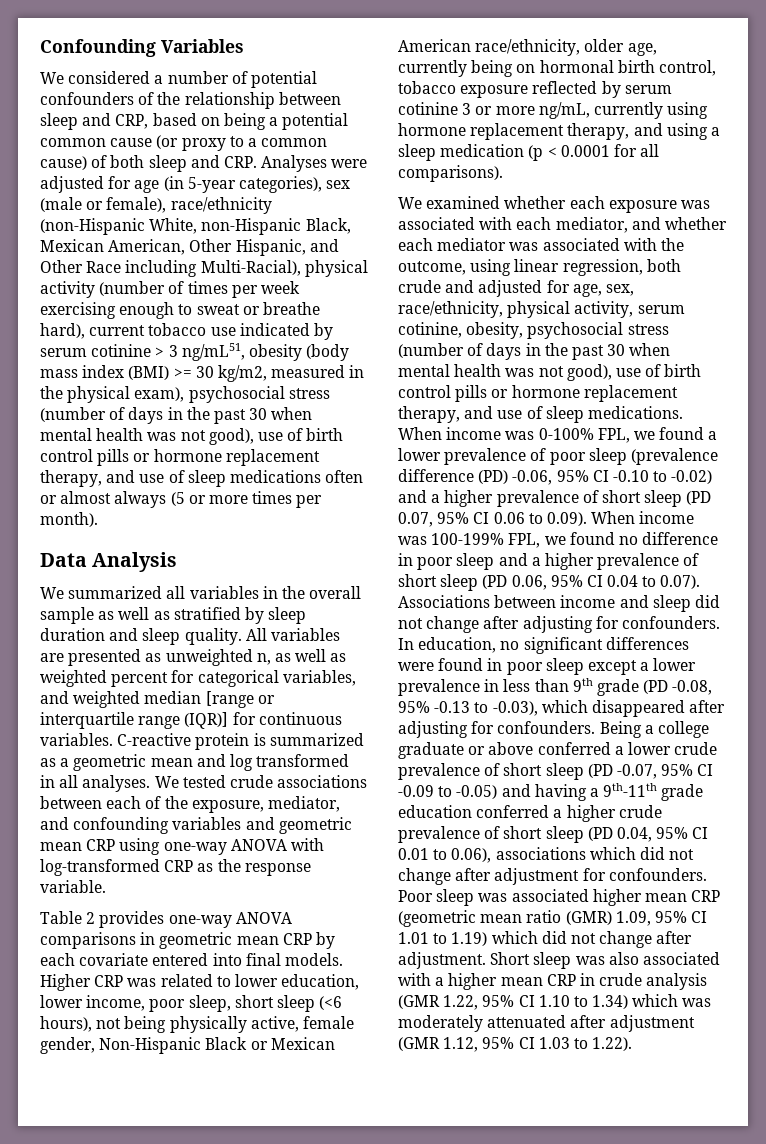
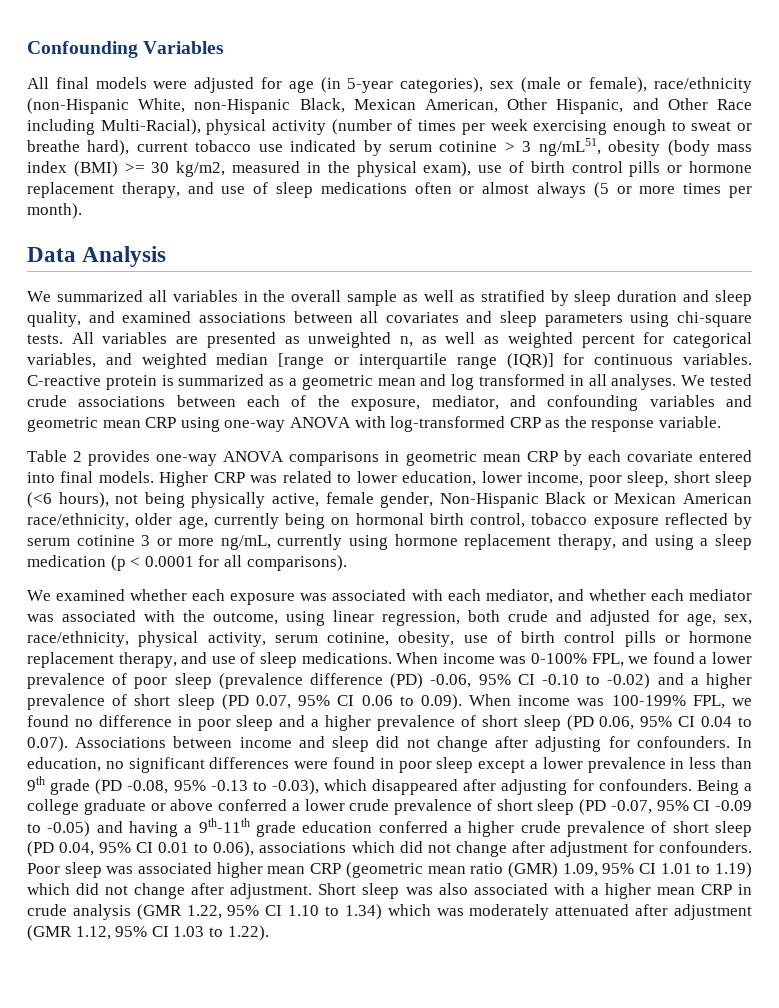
- We considered a number of potential confounders of the relationship between sleep and CRP, based on being a potential common cause (or proxy to a common cause) of both sleep and CRP. Analyses were adjusted for age (in 5-year categories), sex (male or female), race/ethnicity (non-Hispanic White, non-Hispanic Black, Mexican American, Other Hispanic, and Other Race including Multi-Racial), physical activity (number of times per week exercising enough to sweat or breathe hard), current tobacco use indicated by serum cotinine > 3 ng/mL51, obesity (body mass index (BMI) >= 30 kg/m2, measured in the physical exam), psychosocial stress (number of days in the past 30 when mental health was not good), use of birth control pills or hormone replacement therapy, and use of sleep medications often or almost always (5 or more times per month).
+ All final models were adjusted for age (in 5-year categories), sex (male or female), race/ethnicity (non-Hispanic White, non-Hispanic Black, Mexican American, Other Hispanic, and Other Race including Multi-Racial), physical activity (number of times per week exercising enough to sweat or breathe hard), current tobacco use indicated by serum cotinine > 3 ng/mL51, obesity (body mass index (BMI) >= 30 kg/m2, measured in the physical exam), use of birth control pills or hormone replacement therapy, and use of sleep medications often or almost always (5 or more times per month).
- We summarized all variables in the overall sample as well as stratified by sleep duration and sleep quality.
+ We summarized all variables in the overall sample as well as stratified by sleep duration and sleep quality, and examined associations between all covariates and sleep parameters using chi-square tests.
- We examined whether each exposure was associated with each mediator, and whether each mediator was associated with the outcome, using linear regression, both crude and adjusted for age, sex, race/ethnicity, physical activity, serum cotinine, obesity, psychosocial stress (number of days in the past 30 when mental health was not good), use of birth control pills or hormone replacement therapy, and use of sleep medications.
+ We examined whether each exposure was associated with each mediator, and whether each mediator was associated with the outcome, using linear regression, both crude and adjusted for age, sex, race/ethnicity, physical activity, serum cotinine, obesity, use of birth control pills or hormone replacement therapy, and use of sleep medications.

